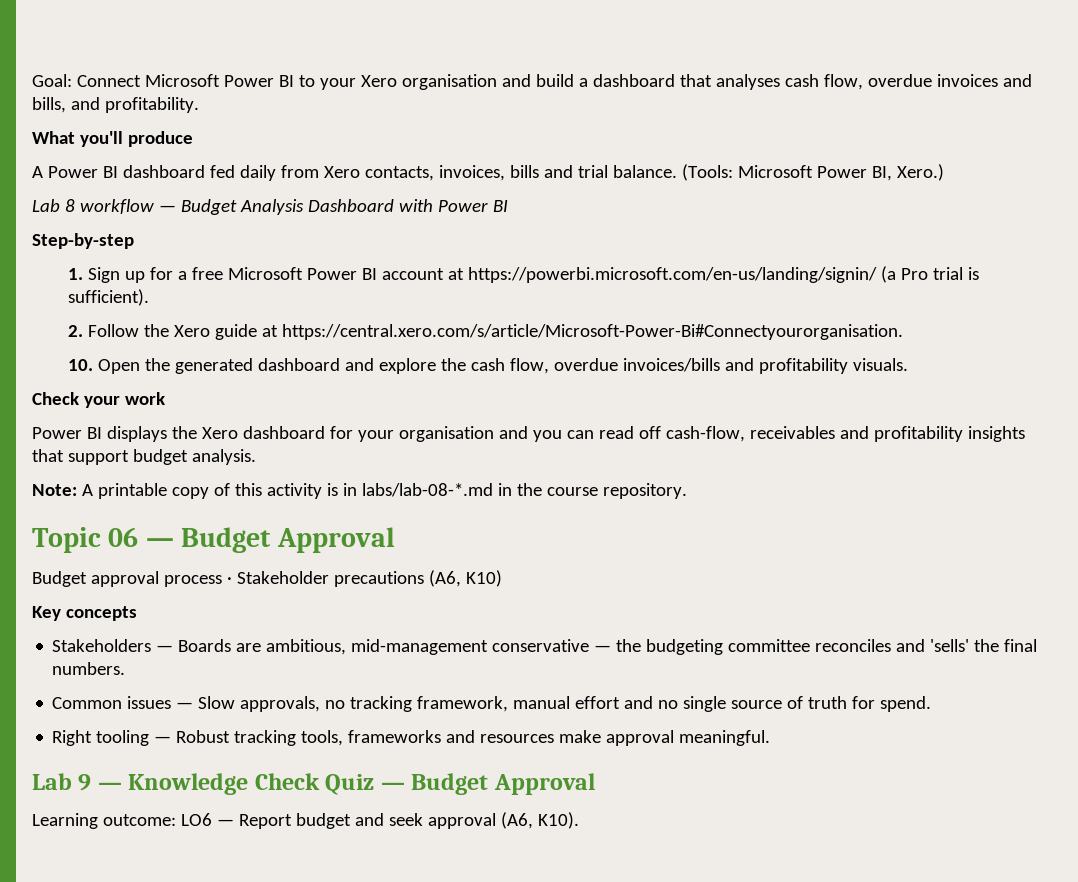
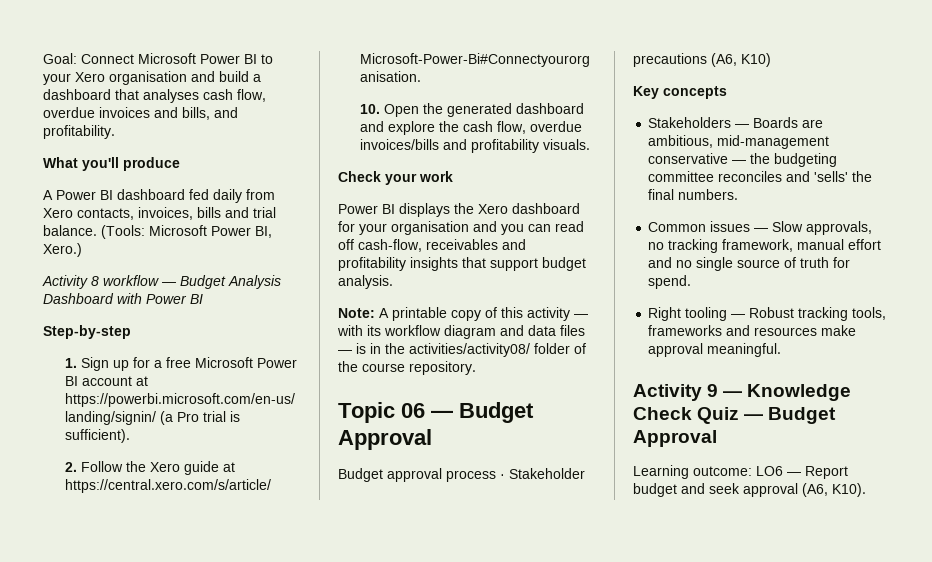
- Lab 8 workflow — Budget Analysis Dashboard with Power BI
+ Activity 8 workflow — Budget Analysis Dashboard with Power BI
- Note: A printable copy of this activity is in labs/lab-08-*.md in the course repository.
+ Note: A printable copy of this activity — with its workflow diagram and data files — is in the activities/activity08/ folder of the course repository.
- Lab 9 — Knowledge Check Quiz — Budget Approval
+ Activity 9 — Knowledge Check Quiz — Budget Approval

